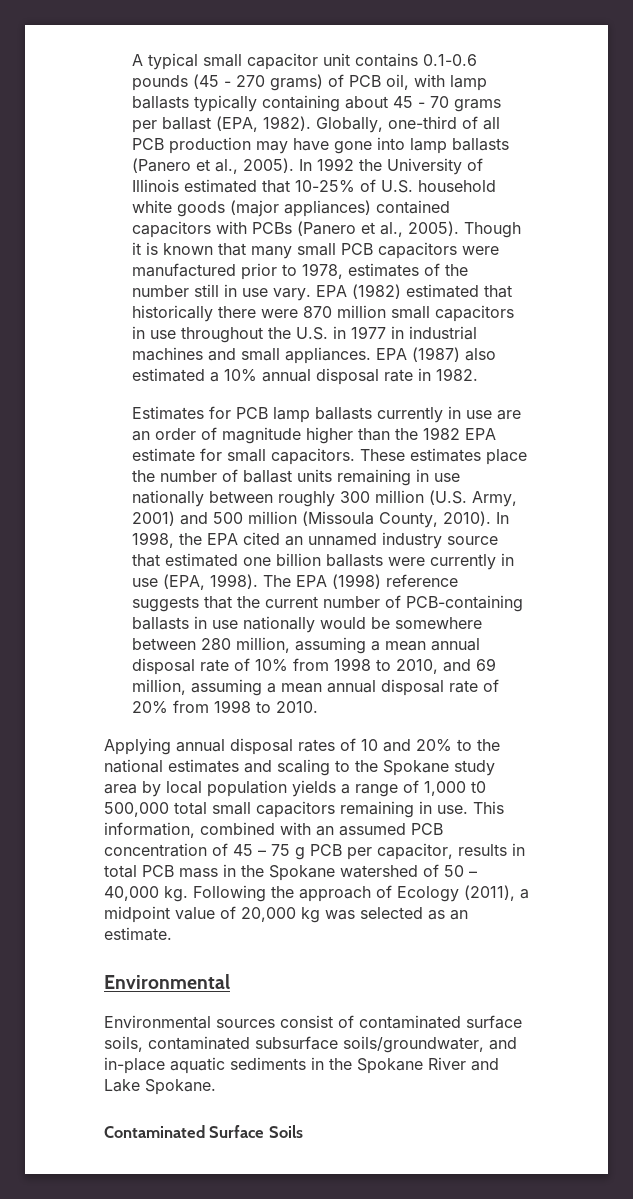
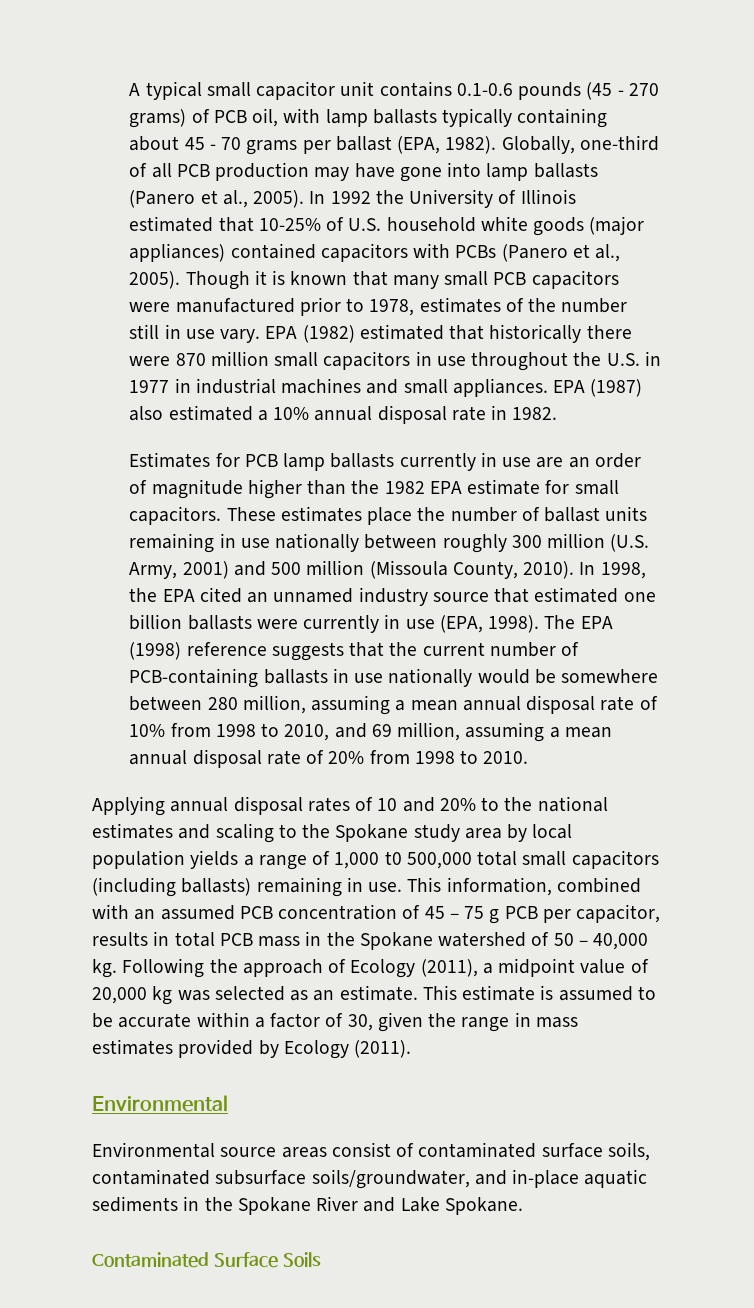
- Applying annual disposal rates of 10 and 20% to the national estimates and scaling to the Spokane study area by local population yields a range of 1,000 t0 500,000 total small capacitors remaining in use.
+ Applying annual disposal rates of 10 and 20% to the national estimates and scaling to the Spokane study area by local population yields a range of 1,000 t0 500,000 total small capacitors (including ballasts) remaining in use.
+ This estimate is assumed to be accurate within a factor of 30, given the range in mass estimates provided by Ecology (2011).
- Environmental sources consist of contaminated surface soils, contaminated subsurface soils/groundwater, and in-place aquatic sediments in the Spokane River and Lake Spokane.
+ Environmental source areas consist of contaminated surface soils, contaminated subsurface soils/groundwater, and in-place aquatic sediments in the Spokane River and Lake Spokane.

